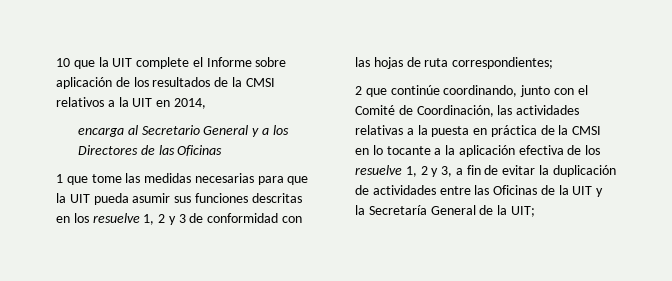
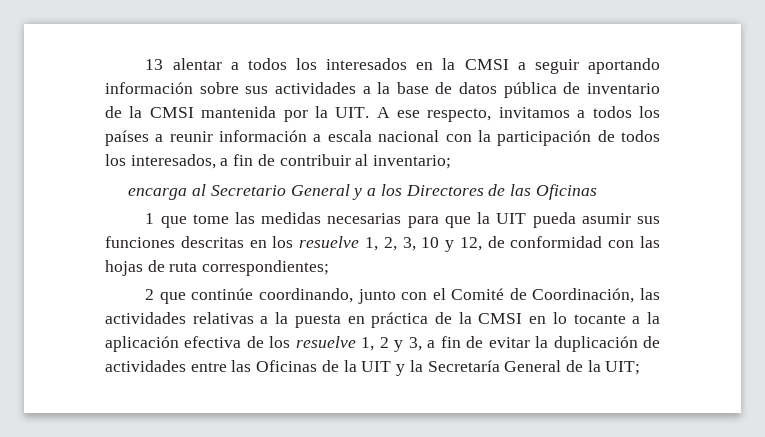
- 10 que la UIT complete el Informe sobre aplicación de los resultados de la CMSI relativos a la UIT en 2014,
+ 13 alentar a todos los interesados en la CMSI a seguir aportando información sobre sus actividades a la base de datos pública de inventario de la CMSI mantenida por la UIT. A ese respecto, invitamos a todos los países a reunir información a escala nacional con la participación de todos los interesados, a fin de contribuir al inventario;
- 1 que tome las medidas necesarias para que la UIT pueda asumir sus funciones descritas en los resuelve 1, 2 y 3 de conformidad con las hojas de ruta correspondientes;
+ 1 que tome las medidas necesarias para que la UIT pueda asumir sus funciones descritas en los resuelve 1, 2, 3, 10 y 12, de conformidad con las hojas de ruta correspondientes;

